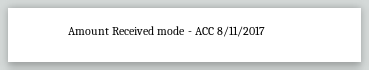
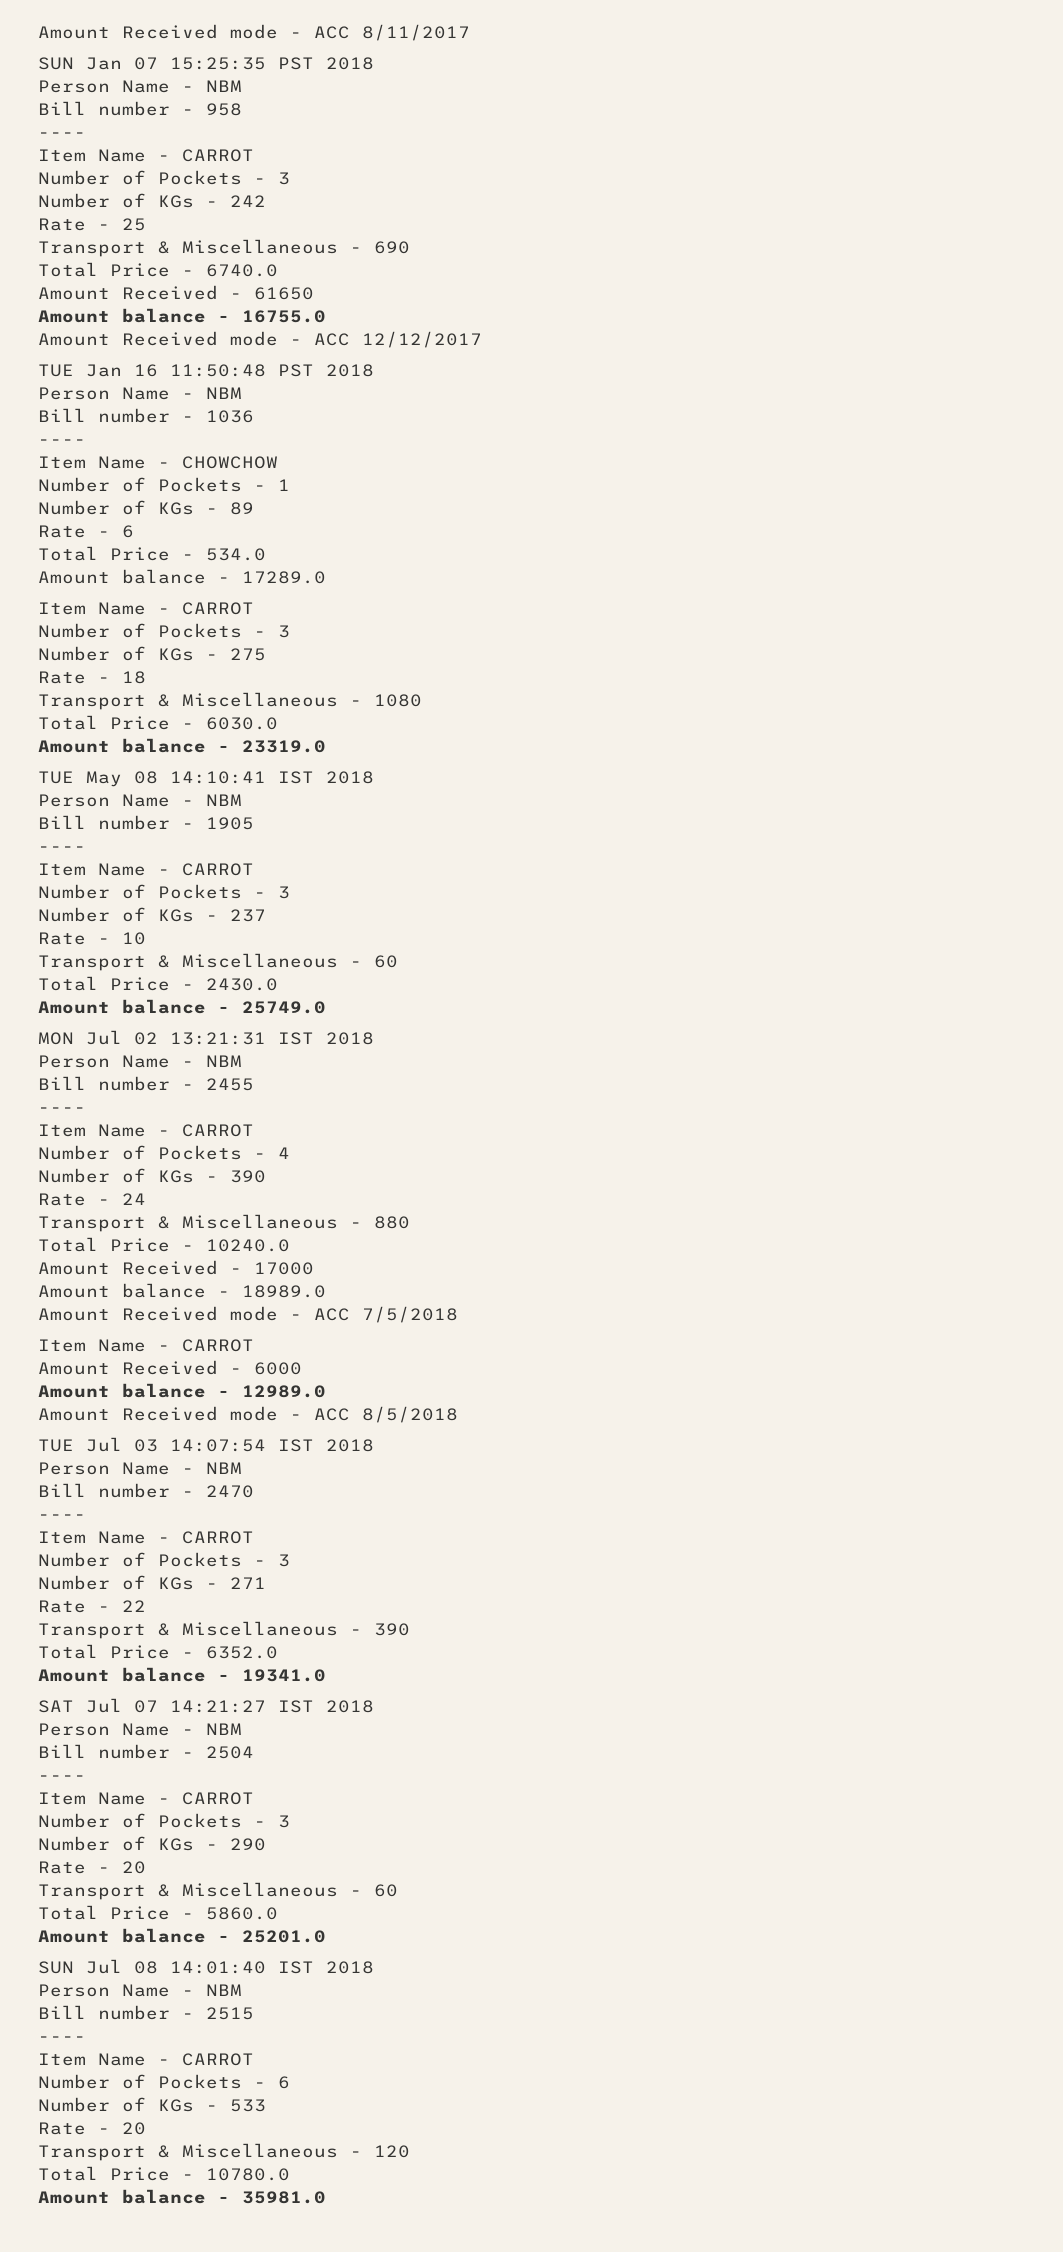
+ SUN Jan 07 15:25:35 PST 2018
+ Person Name - NBM
+ Bill number - 958
+ ----
+ Item Name - CARROT
+ Number of Pockets - 3
+ Number of KGs - 242
+ Rate - 25
+ Transport & Miscellaneous - 690
+ Total Price - 6740.0
+ Amount Received - 61650
+ Amount balance - 16755.0
+ Amount Received mode - ACC 12/12/2017
+ TUE Jan 16 11:50:48 PST 2018
+ Person Name - NBM
+ Bill number - 1036
+ ----
+ Item Name - CHOWCHOW
+ Number of Pockets - 1
+ Number of KGs - 89
+ Rate - 6
+ Total Price - 534.0
+ Amount balance - 17289.0
+ Item Name - CARROT
+ Number of Pockets - 3
+ Number of KGs - 275
+ Rate - 18
+ Transport & Miscellaneous - 1080
+ Total Price - 6030.0
+ Amount balance - 23319.0
+ TUE May 08 14:10:41 IST 2018
+ Person Name - NBM
+ Bill number - 1905
+ ----
+ Item Name - CARROT
+ Number of Pockets - 3
+ Number of KGs - 237
+ Rate - 10
+ Transport & Miscellaneous - 60
+ Total Price - 2430.0
+ Amount balance - 25749.0
+ MON Jul 02 13:21:31 IST 2018
+ Person Name - NBM
+ Bill number - 2455
+ ----
+ Item Name - CARROT
+ Number of Pockets - 4
+ Number of KGs - 390
+ Rate - 24
+ Transport & Miscellaneous - 880
+ Total Price - 10240.0
+ Amount Received - 17000
+ Amount balance - 18989.0
+ Amount Received mode - ACC 7/5/2018
+ Item Name - CARROT
+ Amount Received - 6000
+ Amount balance - 12989.0
+ Amount Received mode - ACC 8/5/2018
+ TUE Jul 03 14:07:54 IST 2018
+ Person Name - NBM
+ Bill number - 2470
+ ----
+ Item Name - CARROT
+ Number of Pockets - 3
+ Number of KGs - 271
+ Rate - 22
+ Transport & Miscellaneous - 390
+ Total Price - 6352.0
+ Amount balance - 19341.0
+ SAT Jul 07 14:21:27 IST 2018
+ Person Name - NBM
+ Bill number - 2504
+ ----
+ Item Name - CARROT
+ Number of Pockets - 3
+ Number of KGs - 290
+ Rate - 20
+ Transport & Miscellaneous - 60
+ Total Price - 5860.0
+ Amount balance - 25201.0
+ SUN Jul 08 14:01:40 IST 2018
+ Person Name - NBM
+ Bill number - 2515
+ ----
+ Item Name - CARROT
+ Number of Pockets - 6
+ Number of KGs - 533
+ Rate - 20
+ Transport & Miscellaneous - 120
+ Total Price - 10780.0
+ Amount balance - 35981.0

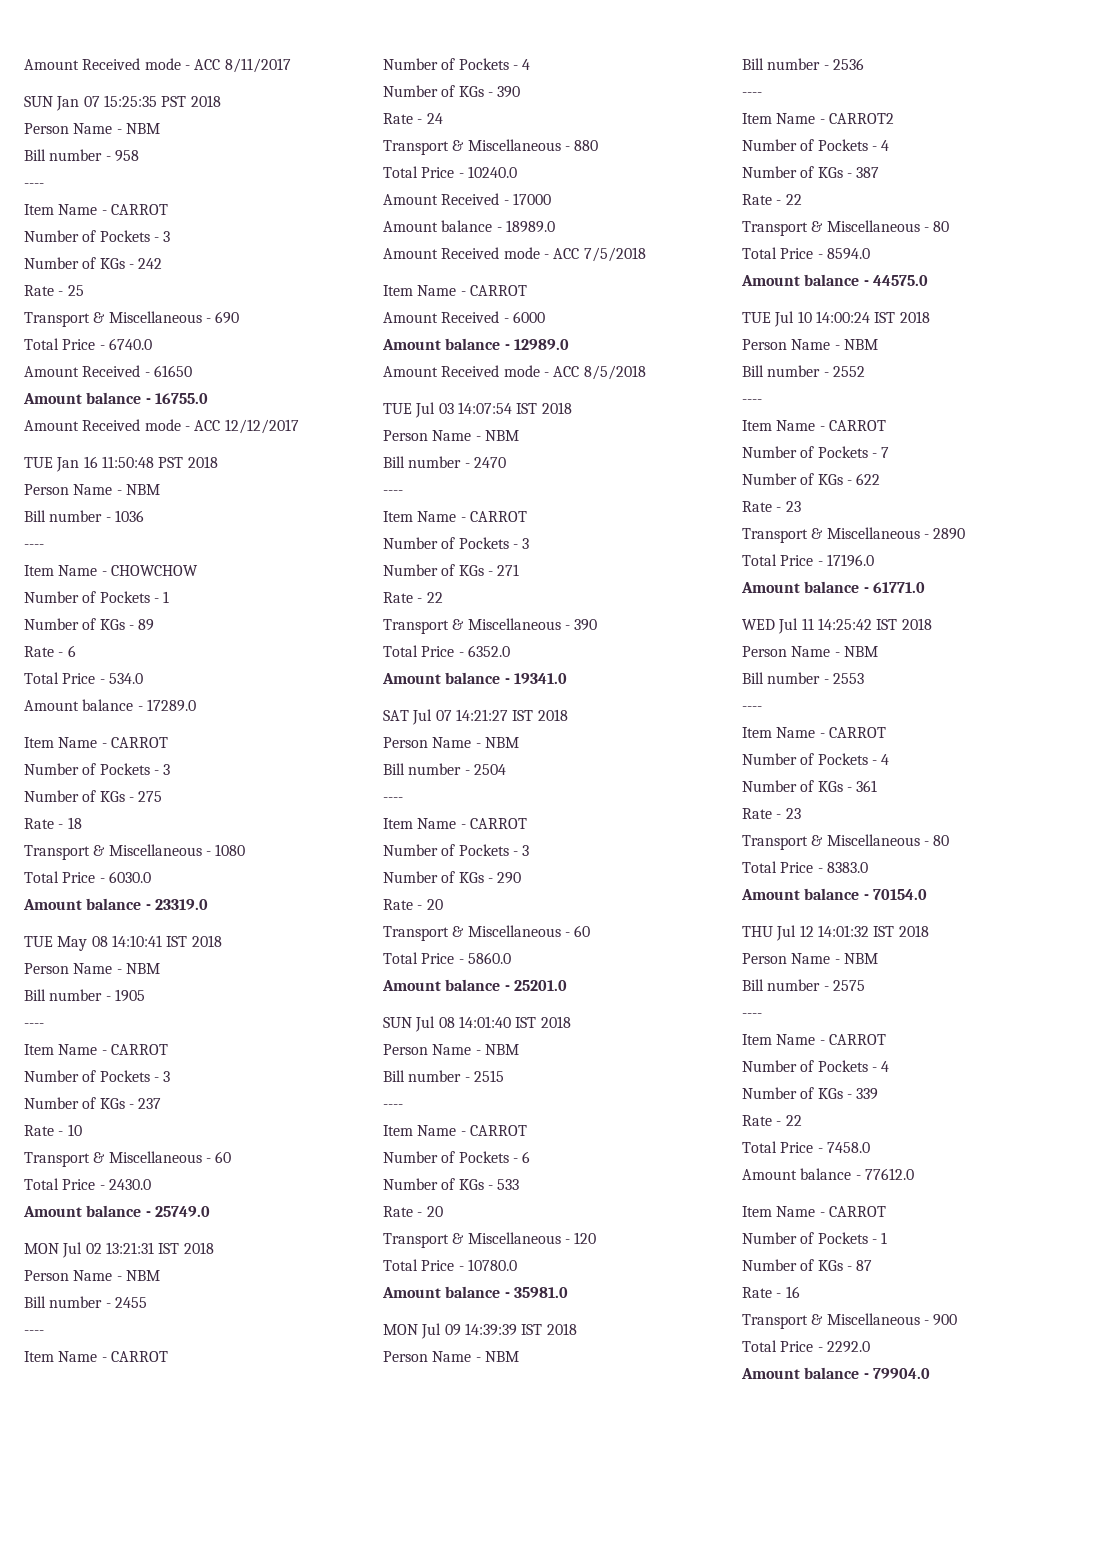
+ MON Jul 09 14:39:39 IST 2018
+ Person Name - NBM
+ Bill number - 2536
+ ----
+ Item Name - CARROT2
+ Number of Pockets - 4
+ Number of KGs - 387
+ Rate - 22
+ Transport & Miscellaneous - 80
+ Total Price - 8594.0
+ Amount balance - 44575.0
+ TUE Jul 10 14:00:24 IST 2018
+ Person Name - NBM
+ Bill number - 2552
+ ----
+ Item Name - CARROT
+ Number of Pockets - 7
+ Number of KGs - 622
+ Rate - 23
+ Transport & Miscellaneous - 2890
+ Total Price - 17196.0
+ Amount balance - 61771.0
+ WED Jul 11 14:25:42 IST 2018
+ Person Name - NBM
+ Bill number - 2553
+ ----
+ Item Name - CARROT
+ Number of Pockets - 4
+ Number of KGs - 361
+ Rate - 23
+ Transport & Miscellaneous - 80
+ Total Price - 8383.0
+ Amount balance - 70154.0
+ THU Jul 12 14:01:32 IST 2018
+ Person Name - NBM
+ Bill number - 2575
+ ----
+ Item Name - CARROT
+ Number of Pockets - 4
+ Number of KGs - 339
+ Rate - 22
+ Total Price - 7458.0
+ Amount balance - 77612.0
+ Item Name - CARROT
+ Number of Pockets - 1
+ Number of KGs - 87
+ Rate - 16
+ Transport & Miscellaneous - 900
+ Total Price - 2292.0
+ Amount balance - 79904.0

